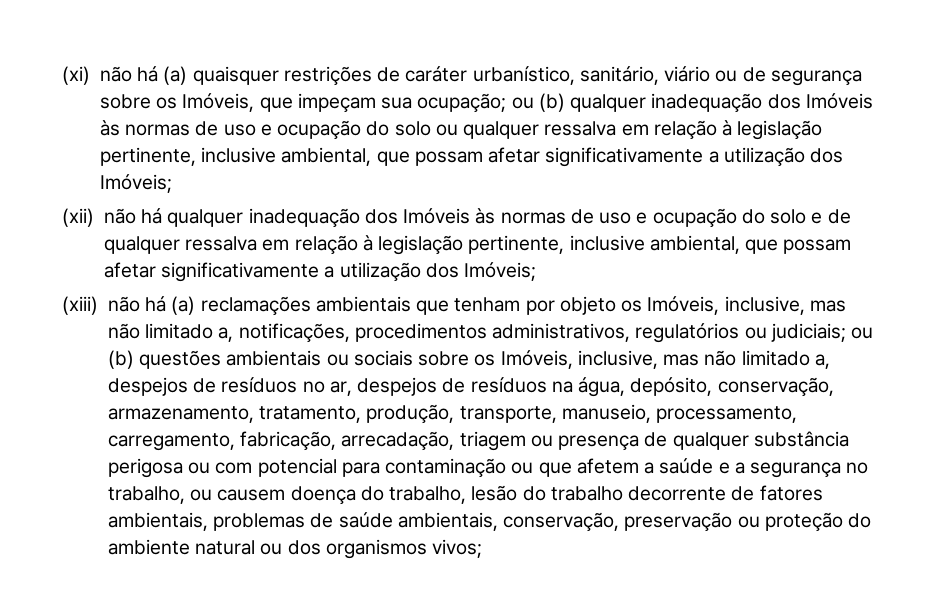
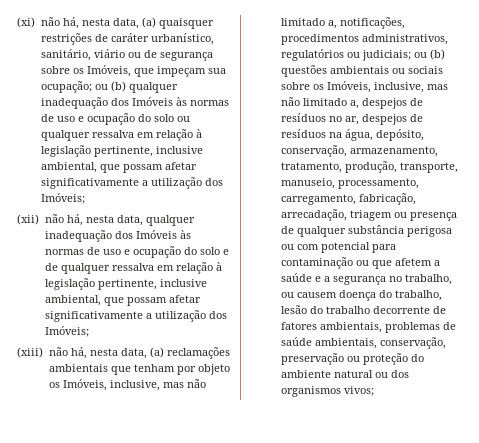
- (xi) não há (a) quaisquer restrições de caráter urbanístico, sanitário, viário ou de segurança sobre os Imóveis, que impeçam sua ocupação; ou (b) qualquer inadequação dos Imóveis às normas de uso e ocupação do solo ou qualquer ressalva em relação à legislação pertinente, inclusive ambiental, que possam afetar significativamente a utilização dos Imóveis;
+ (xi) não há, nesta data, (a) quaisquer restrições de caráter urbanístico, sanitário, viário ou de segurança sobre os Imóveis, que impeçam sua ocupação; ou (b) qualquer inadequação dos Imóveis às normas de uso e ocupação do solo ou qualquer ressalva em relação à legislação pertinente, inclusive ambiental, que possam afetar significativamente a utilização dos Imóveis;
- (xii) não há qualquer inadequação dos Imóveis às normas de uso e ocupação do solo e de qualquer ressalva em relação à legislação pertinente, inclusive ambiental, que possam afetar significativamente a utilização dos Imóveis;
+ (xii) não há, nesta data, qualquer inadequação dos Imóveis às normas de uso e ocupação do solo e de qualquer ressalva em relação à legislação pertinente, inclusive ambiental, que possam afetar significativamente a utilização dos Imóveis;
- (xiii) não há (a) reclamações ambientais que tenham por objeto os Imóveis, inclusive, mas não limitado a, notificações, procedimentos administrativos, regulatórios ou judiciais;
+ (xiii) não há, nesta data, (a) reclamações ambientais que tenham por objeto os Imóveis, inclusive, mas não limitado a, notificações, procedimentos administrativos, regulatórios ou judiciais;

